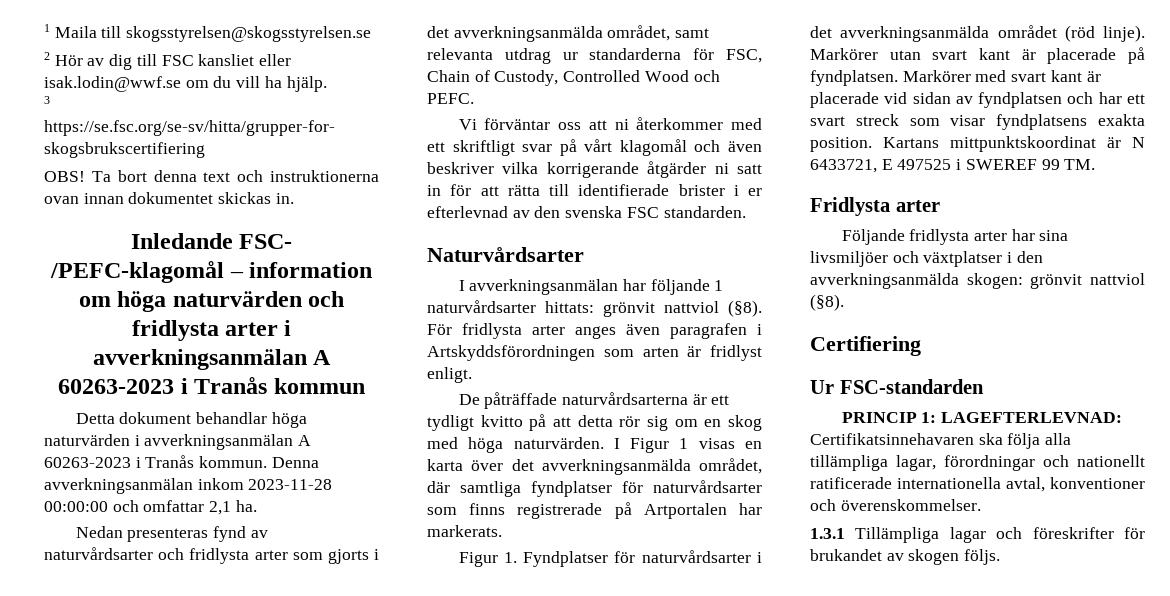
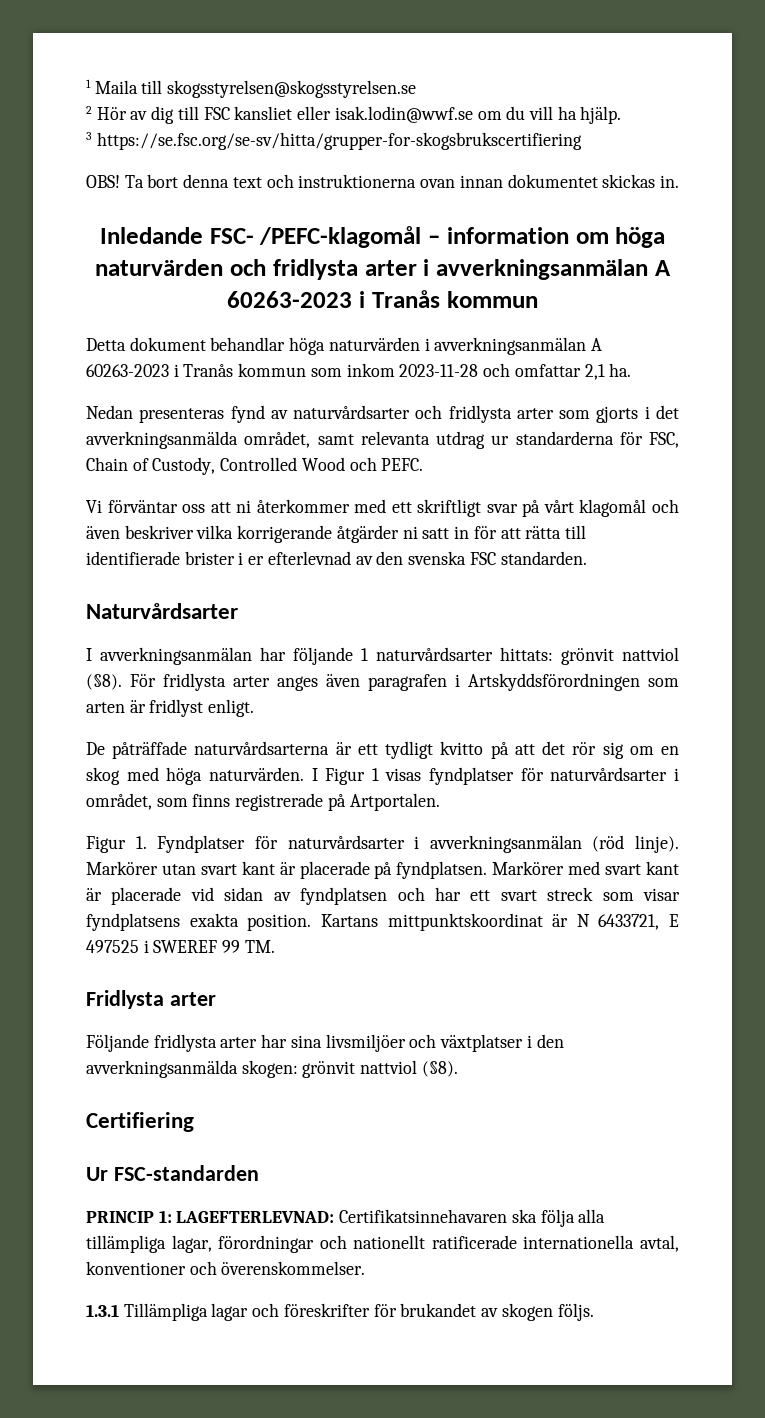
- Detta dokument behandlar höga naturvärden i avverkningsanmälan A 60263-2023 i Tranås kommun. Denna avverkningsanmälan inkom 2023-11-28 00:00:00 och omfattar 2,1 ha.
+ Detta dokument behandlar höga naturvärden i avverkningsanmälan A 60263-2023 i Tranås kommun som inkom 2023-11-28 och omfattar 2,1 ha.
- De påträffade naturvårdsarterna är ett tydligt kvitto på att detta rör sig om en skog med höga naturvärden.
+ De påträffade naturvårdsarterna är ett tydligt kvitto på att det rör sig om en skog med höga naturvärden.
- I Figur 1 visas en karta över det avverkningsanmälda området, där samtliga fyndplatser för naturvårdsarter som finns registrerade på Artportalen har markerats.
+ I Figur 1 visas fyndplatser för naturvårdsarter i området, som finns registrerade på Artportalen.
- Figur 1. Fyndplatser för naturvårdsarter i det avverkningsanmälda området (röd linje).
+ Figur 1. Fyndplatser för naturvårdsarter i avverkningsanmälan (röd linje).

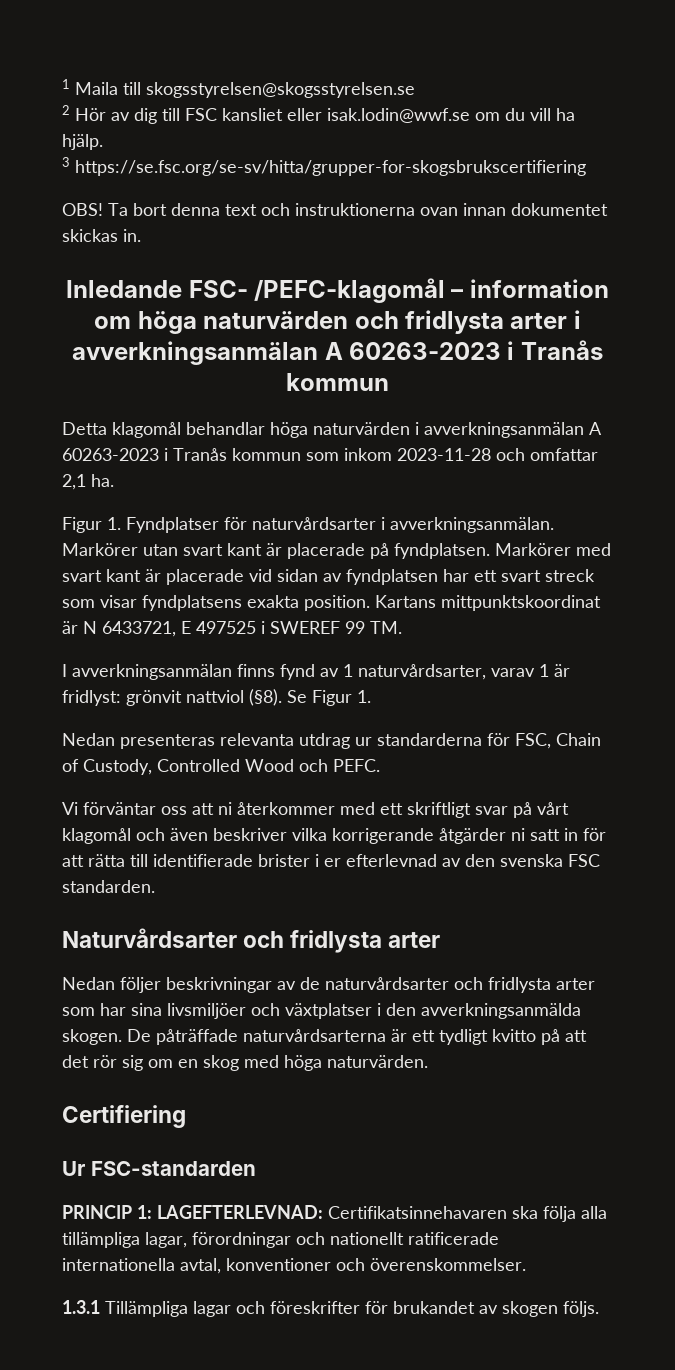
- Detta dokument behandlar höga naturvärden i avverkningsanmälan A 60263-2023 i Tranås kommun som inkom 2023-11-28 och omfattar 2,1 ha.
+ Detta klagomål behandlar höga naturvärden i avverkningsanmälan A 60263-2023 i Tranås kommun som inkom 2023-11-28 och omfattar 2,1 ha.
- Nedan presenteras fynd av naturvårdsarter och fridlysta arter som gjorts i det avverkningsanmälda området, samt relevanta utdrag ur standarderna för FSC, Chain of Custody, Controlled Wood och PEFC.
+ Figur 1. Fyndplatser för naturvårdsarter i avverkningsanmälan. Markörer utan svart kant är placerade på fyndplatsen. Markörer med svart kant är placerade vid sidan av fyndplatsen har ett svart streck som visar fyndplatsens exakta position. Kartans mittpunktskoordinat är N 6433721, E 497525 i SWEREF 99 TM.
+ I avverkningsanmälan finns fynd av 1 naturvårdsarter, varav 1 är fridlyst: grönvit nattviol (§8). Se Figur 1.
+ Nedan presenteras relevanta utdrag ur standarderna för FSC, Chain of Custody, Controlled Wood och PEFC.
- Naturvårdsarter
- I avverkningsanmälan har följande 1 naturvårdsarter hittats: grönvit nattviol (§8). För fridlysta arter anges även paragrafen i Artskyddsförordningen som arten är fridlyst enligt.
- De påträffade naturvårdsarterna är ett tydligt kvitto på att det rör sig om en skog med höga naturvärden. I Figur 1 visas fyndplatser för naturvårdsarter i området, som finns registrerade på Artportalen.
- Figur 1. Fyndplatser för naturvårdsarter i avverkningsanmälan (röd linje). Markörer utan svart kant är placerade på fyndplatsen. Markörer med svart kant är placerade vid sidan av fyndplatsen och har ett svart streck som visar fyndplatsens exakta position. Kartans mittpunktskoordinat är N 6433721, E 497525 i SWEREF 99 TM.
- Fridlysta arter
- Följande fridlysta arter har sina livsmiljöer och växtplatser i den avverkningsanmälda skogen: grönvit nattviol (§8).
+ Naturvårdsarter och fridlysta arter
+ Nedan följer beskrivningar av de naturvårdsarter och fridlysta arter som har sina livsmiljöer och växtplatser i den avverkningsanmälda skogen. De påträffade naturvårdsarterna är ett tydligt kvitto på att det rör sig om en skog med höga naturvärden.

